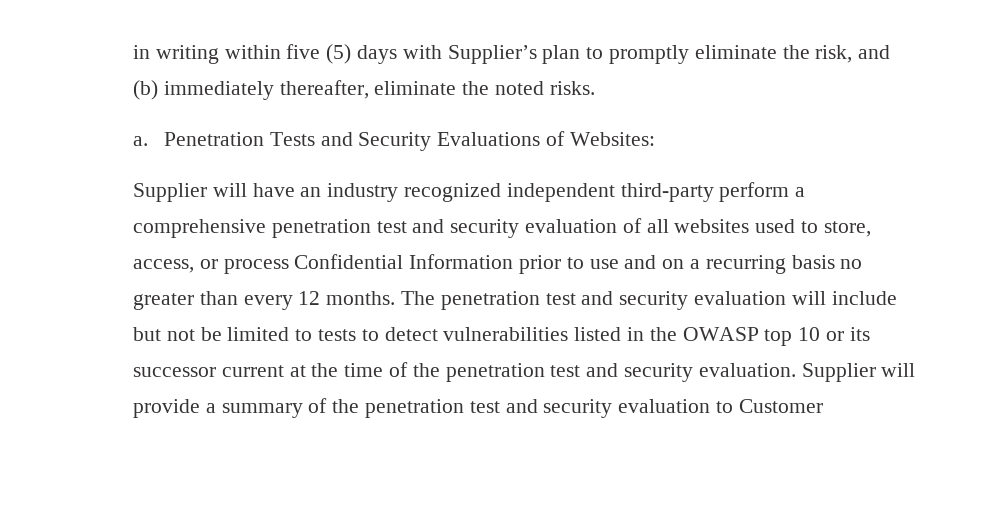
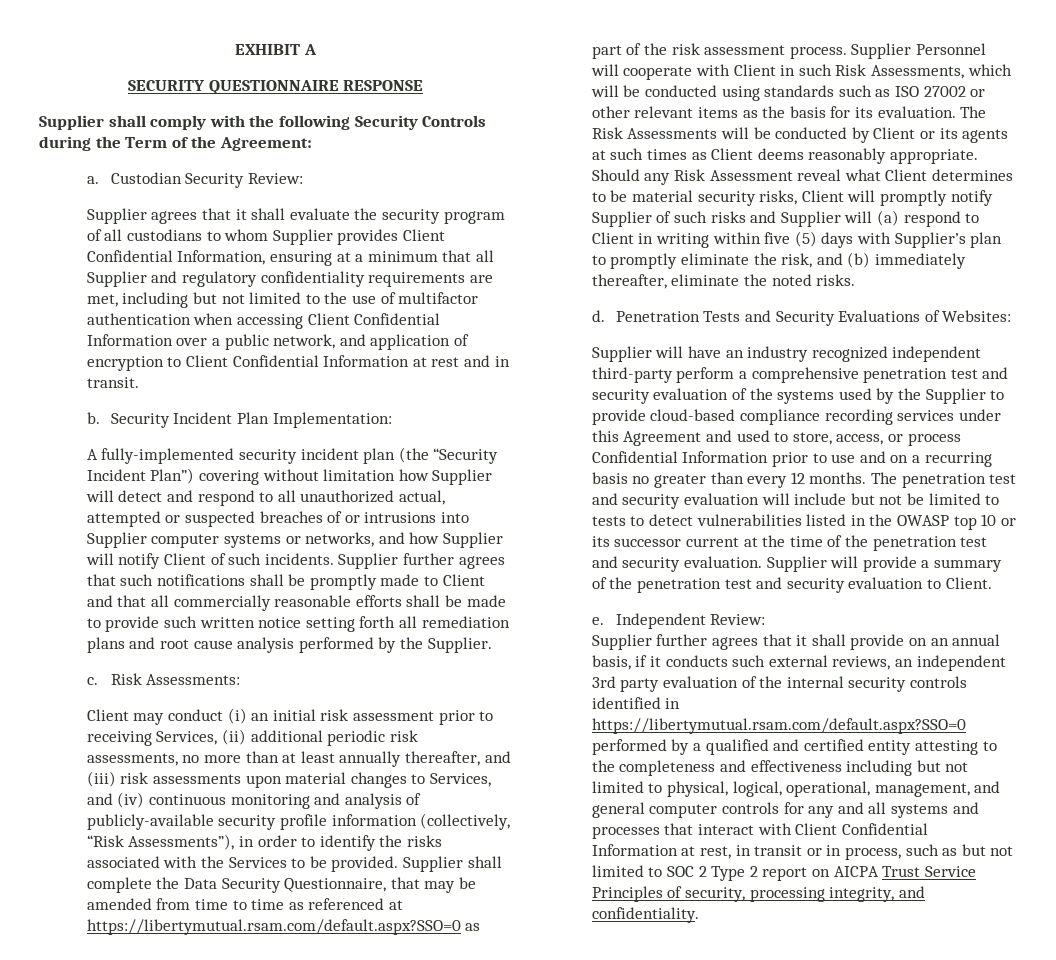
- in writing within five (5) days with Supplier’s plan to promptly eliminate the risk, and (b) immediately thereafter, eliminate the noted risks.
+ EXHIBIT A
+ SECURITY QUESTIONNAIRE RESPONSE
+ Supplier shall comply with the following Security Controls during the Term of the Agreement:
+ a. Custodian Security Review:
+ Supplier agrees that it shall evaluate the security program of all custodians to whom Supplier provides Client Confidential Information, ensuring at a minimum that all Supplier and regulatory confidentiality requirements are met, including but not limited to the use of multifactor authentication when accessing Client Confidential Information over a public network, and application of encryption to Client Confidential Information at rest and in transit.
+ b. Security Incident Plan Implementation:
+ A fully-implemented security incident plan (the “Security Incident Plan”) covering without limitation how Supplier will detect and respond to all unauthorized actual, attempted or suspected breaches of or intrusions into Supplier computer systems or networks, and how Supplier will notify Client of such incidents. Supplier further agrees that such notifications shall be promptly made to Client and that all commercially reasonable efforts shall be made to provide such written notice setting forth all remediation plans and root cause analysis performed by the Supplier.
+ c. Risk Assessments:
+ Client may conduct (i) an initial risk assessment prior to receiving Services, (ii) additional periodic risk assessments, no more than at least annually thereafter, and (iii) risk assessments upon material changes to Services, and (iv) continuous monitoring and analysis of publicly-available security profile information (collectively, “Risk Assessments”), in order to identify the risks associated with the Services to be provided. Supplier shall complete the Data Security Questionnaire, that may be amended from time to time as referenced at https://libertymutual.rsam.com/default.aspx?SSO=0 as part of the risk assessment process. Supplier Personnel will cooperate with Client in such Risk Assessments, which will be conducted using standards such as ISO 27002 or other relevant items as the basis for its evaluation. The Risk Assessments will be conducted by Client or its agents at such times as Client deems reasonably appropriate. Should any Risk Assessment reveal what Client determines to be material security risks, Client will promptly notify Supplier of such risks and Supplier will (a) respond to Client in writing within five (5) days with Supplier’s plan to promptly eliminate the risk, and (b) immediately thereafter, eliminate the noted risks.
- a.
+ d.
- Supplier will have an industry recognized independent third-party perform a comprehensive penetration test and security evaluation of all websites used to store, access, or process Confidential Information prior to use and on a recurring basis no greater than every 12 months.
+ Supplier will have an industry recognized independent third-party perform a comprehensive penetration test and security evaluation of the systems used by the Supplier to provide cloud-based compliance recording services under this Agreement and used to store, access, or process Confidential Information prior to use and on a recurring basis no greater than every 12 months.
- Supplier will provide a summary of the penetration test and security evaluation to Customer
+ Supplier will provide a summary of the penetration test and security evaluation to Client.
+ e. Independent Review:
+ Supplier further agrees that it shall provide on an annual basis, if it conducts such external reviews, an independent 3rd party evaluation of the internal security controls identified in https://libertymutual.rsam.com/default.aspx?SSO=0 performed by a qualified and certified entity attesting to the completeness and effectiveness including but not limited to physical, logical, operational, management, and general computer controls for any and all systems and processes that interact with Client Confidential Information at rest, in transit or in process, such as but not limited to SOC 2 Type 2 report on AICPA Trust Service Principles of security, processing integrity, and confidentiality.

